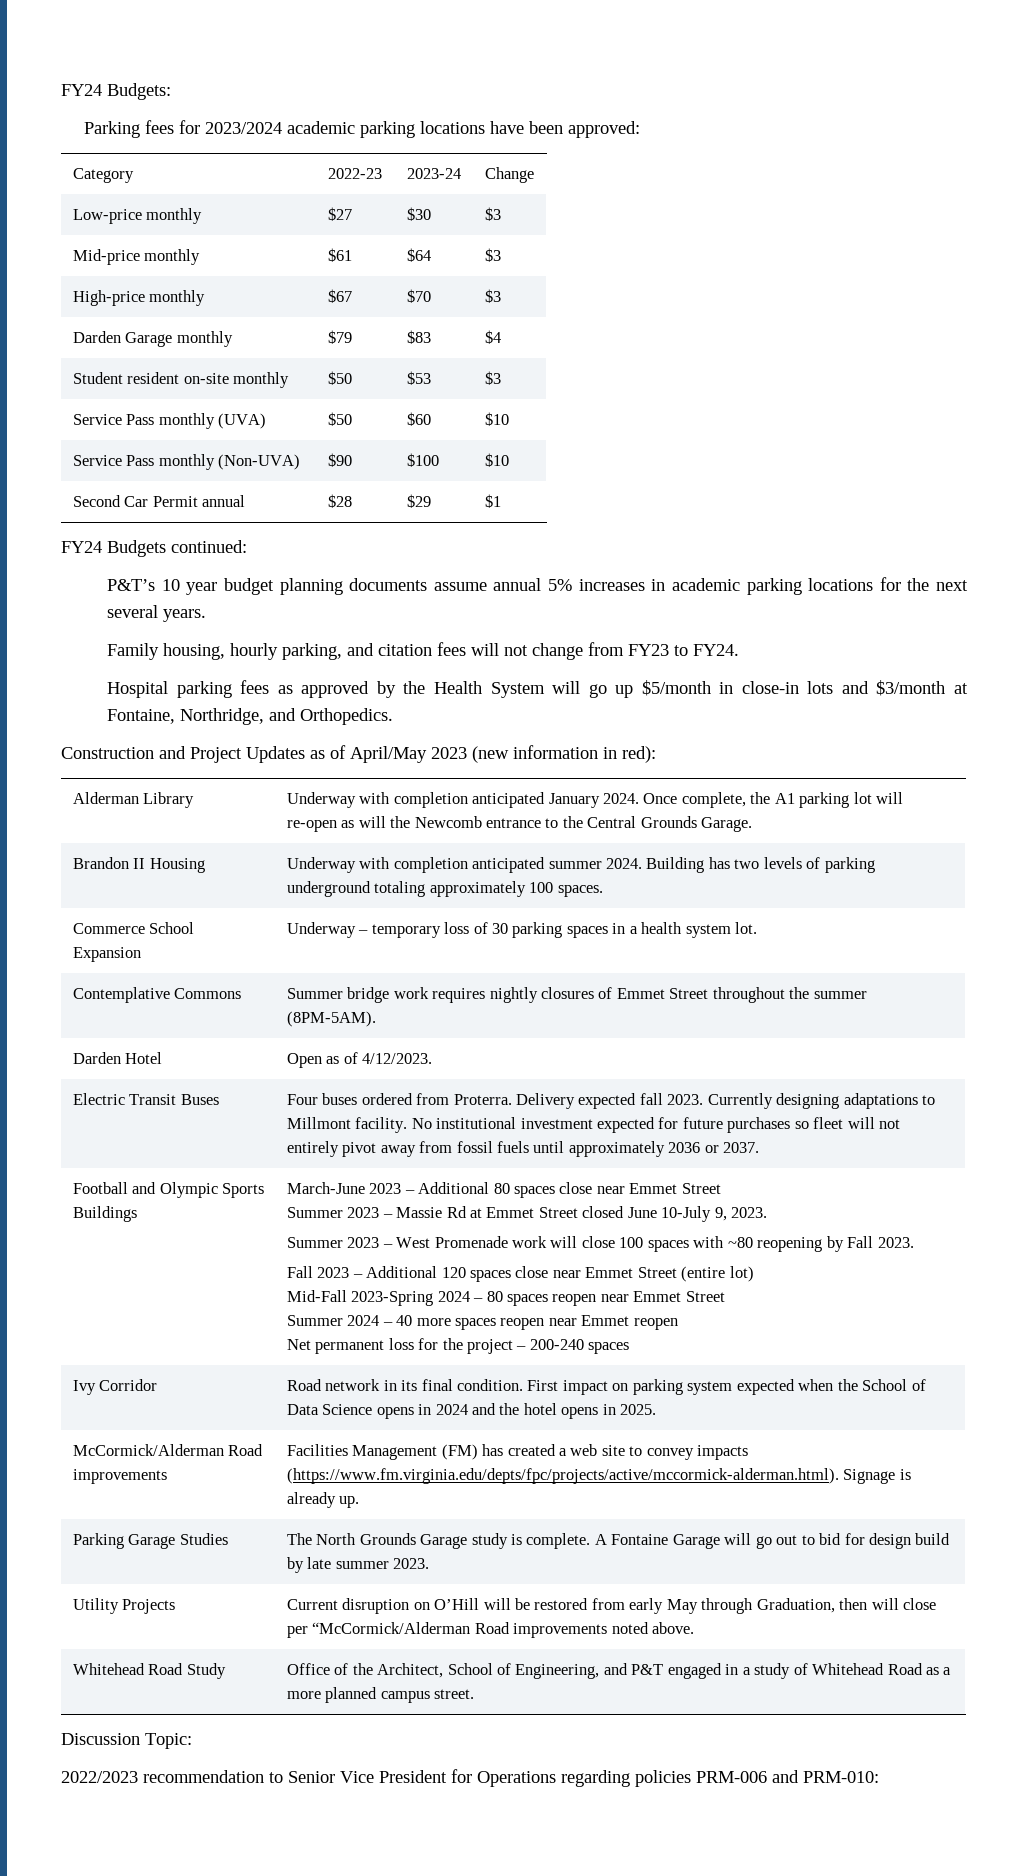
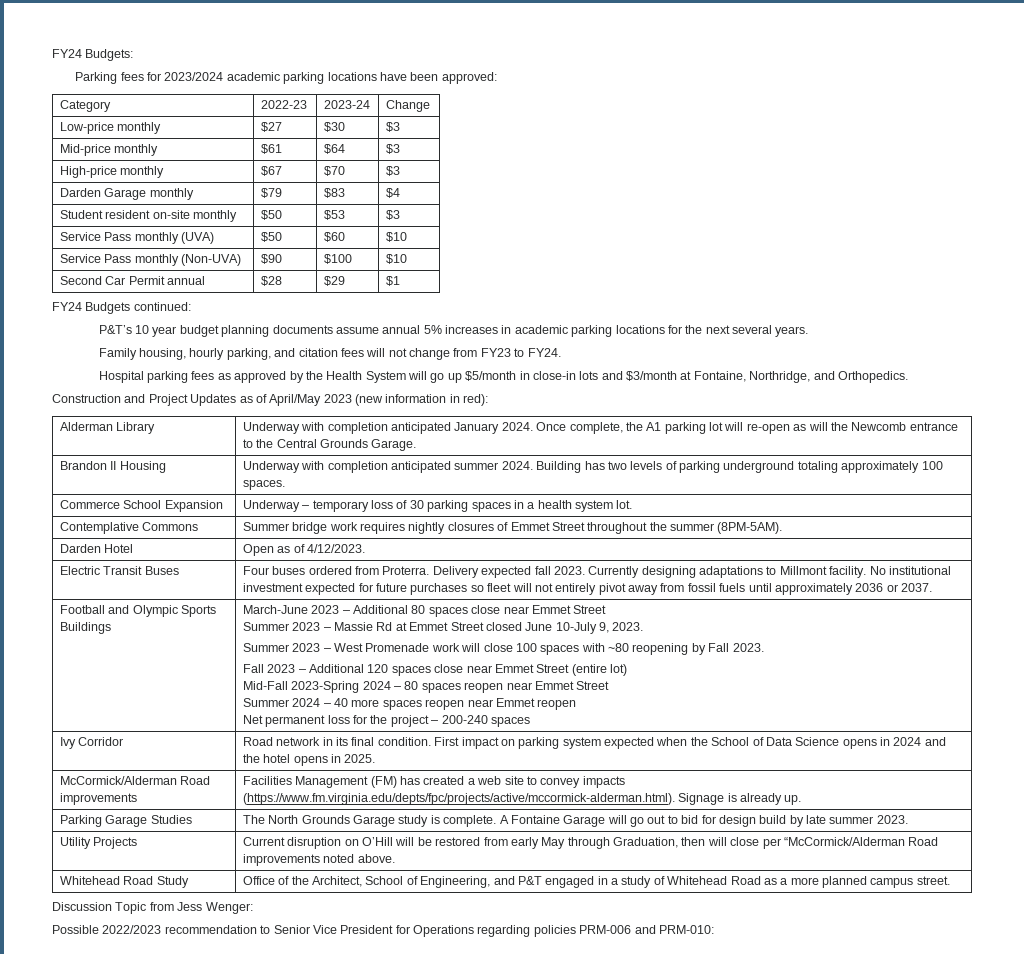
- Discussion Topic:
- 2022/2023 recommendation to Senior Vice President for Operations regarding policies PRM-006 and PRM-010:
+ Discussion Topic from Jess Wenger:
+ Possible 2022/2023 recommendation to Senior Vice President for Operations regarding policies PRM-006 and PRM-010:

